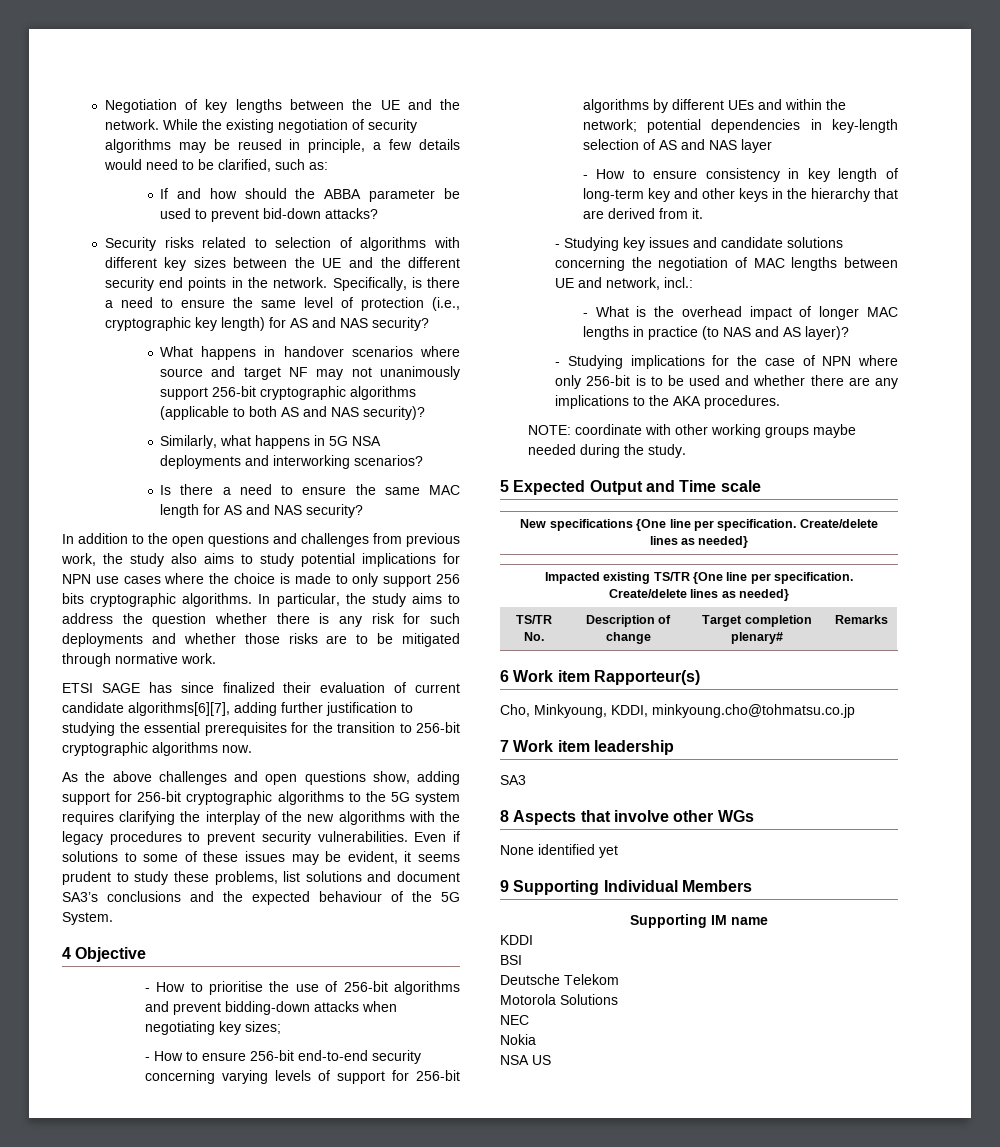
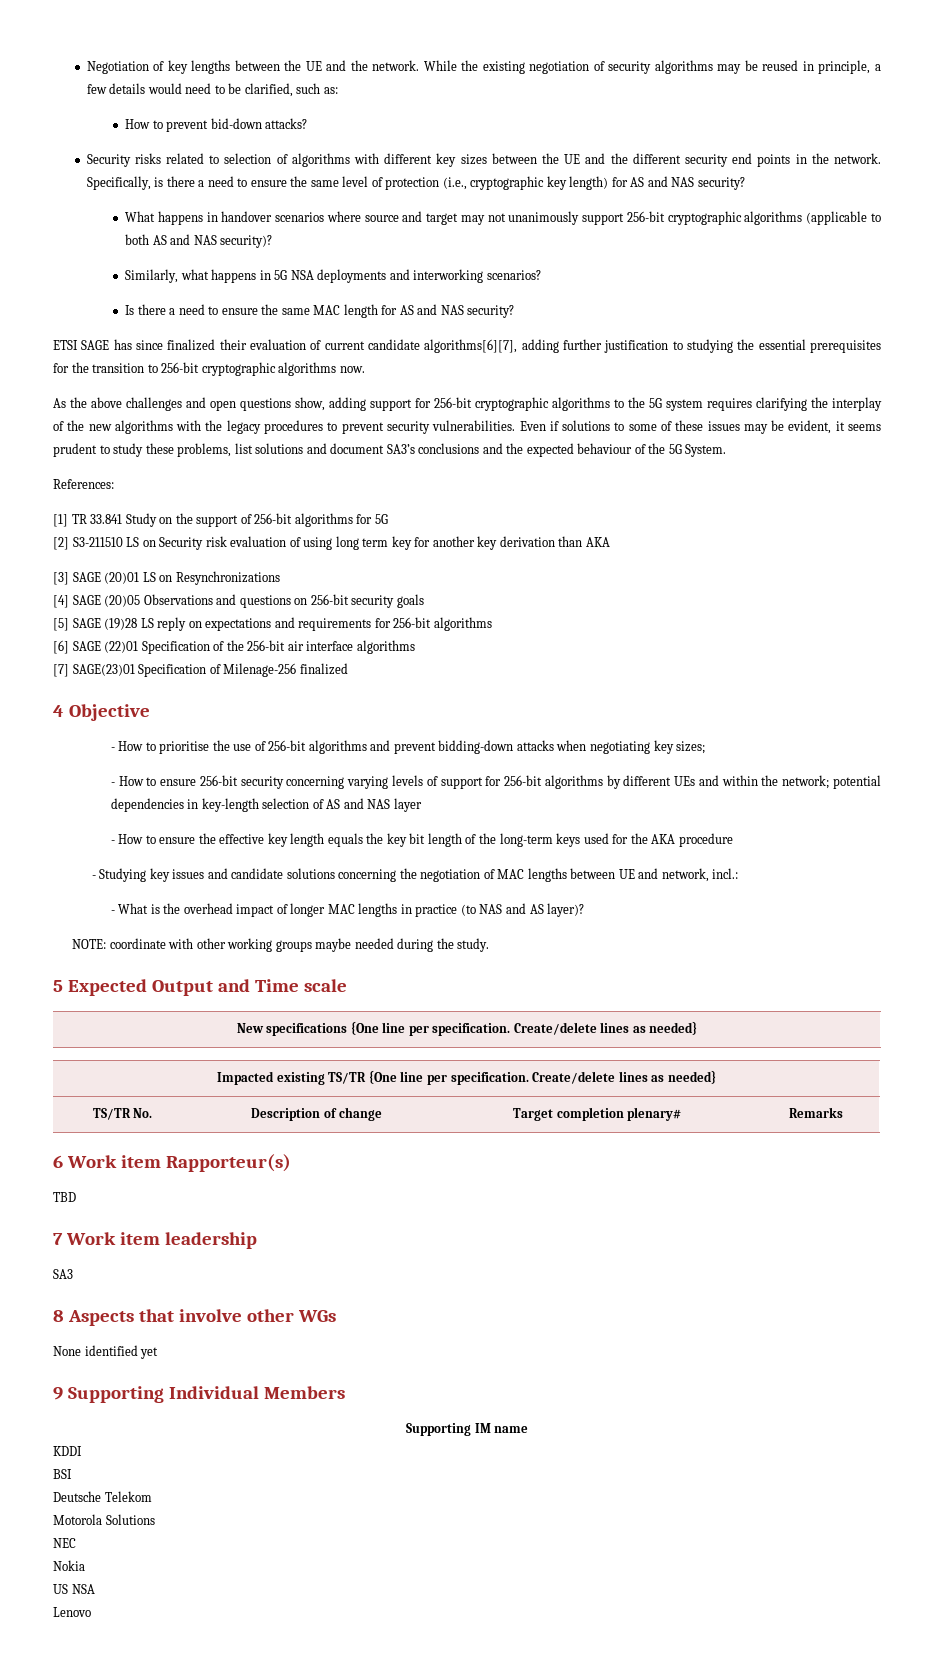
- If and how should the ABBA parameter be used to prevent bid-down attacks?
+ How to prevent bid-down attacks?
- What happens in handover scenarios where source and target NF may not unanimously support 256-bit cryptographic algorithms (applicable to both AS and NAS security)?
+ What happens in handover scenarios where source and target may not unanimously support 256-bit cryptographic algorithms (applicable to both AS and NAS security)?
- In addition to the open questions and challenges from previous work, the study also aims to study potential implications for NPN use cases where the choice is made to only support 256 bits cryptographic algorithms. In particular, the study aims to address the question whether there is any risk for such deployments and whether those risks are to be mitigated through normative work.
+ References:
+ [1] TR 33.841 Study on the support of 256-bit algorithms for 5G
+ [2] S3-211510 LS on Security risk evaluation of using long term key for another key derivation than AKA
+ [3] SAGE (20)01 LS on Resynchronizations
+ [4] SAGE (20)05 Observations and questions on 256-bit security goals
+ [5] SAGE (19)28 LS reply on expectations and requirements for 256-bit algorithms
+ [6] SAGE (22)01 Specification of the 256-bit air interface algorithms
+ [7] SAGE(23)01 Specification of Milenage-256 finalized
- - How to ensure 256-bit end-to-end security concerning varying levels of support for 256-bit algorithms by different UEs and within the network; potential dependencies in key-length selection of AS and NAS layer
+ - How to ensure 256-bit security concerning varying levels of support for 256-bit algorithms by different UEs and within the network; potential dependencies in key-length selection of AS and NAS layer
- - How to ensure consistency in key length of long-term key and other keys in the hierarchy that are derived from it.
+ - How to ensure the effective key length equals the key bit length of the long-term keys used for the AKA procedure
- - Studying implications for the case of NPN where only 256-bit is to be used and whether there are any implications to the AKA procedures.
- Cho, Minkyoung, KDDI, minkyoung.cho@tohmatsu.co.jp
+ TBD
- NSA US
+ US NSA
+ Lenovo

